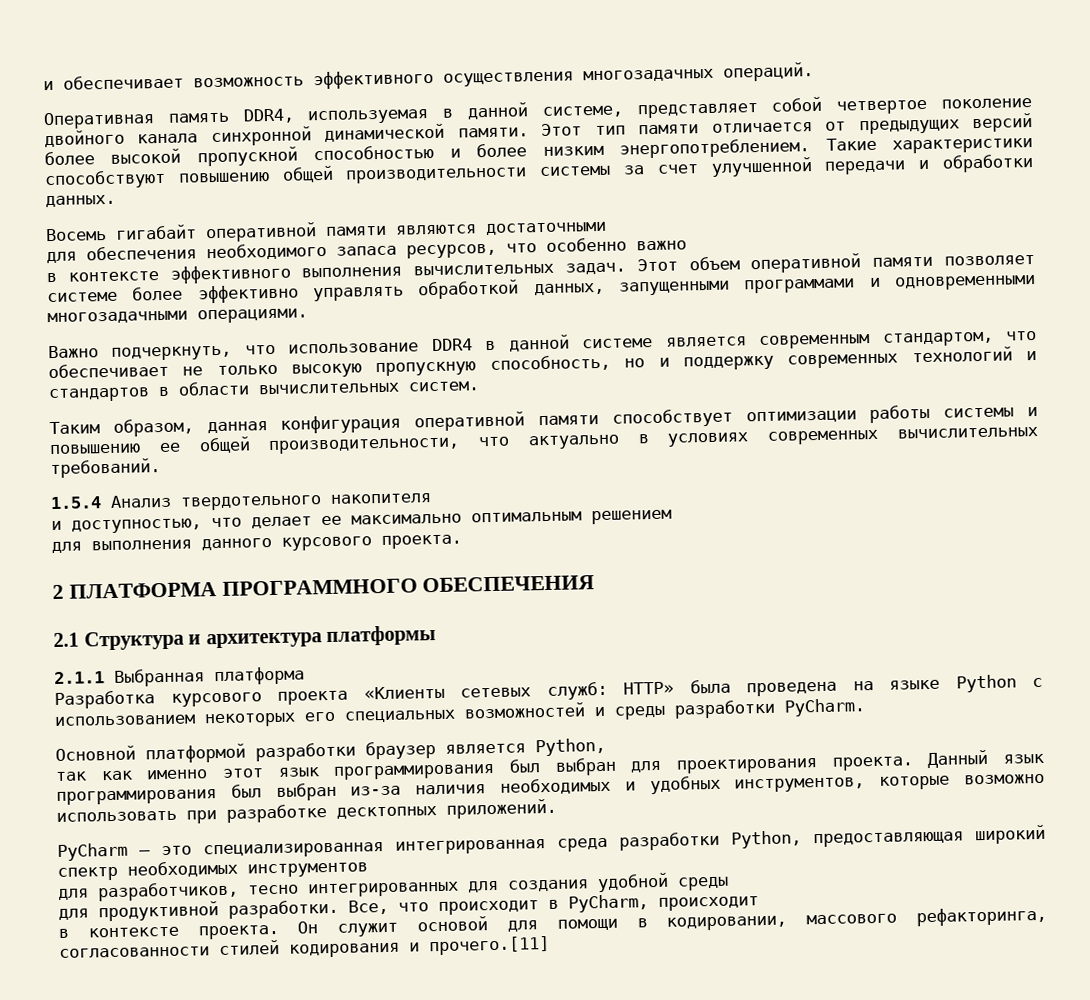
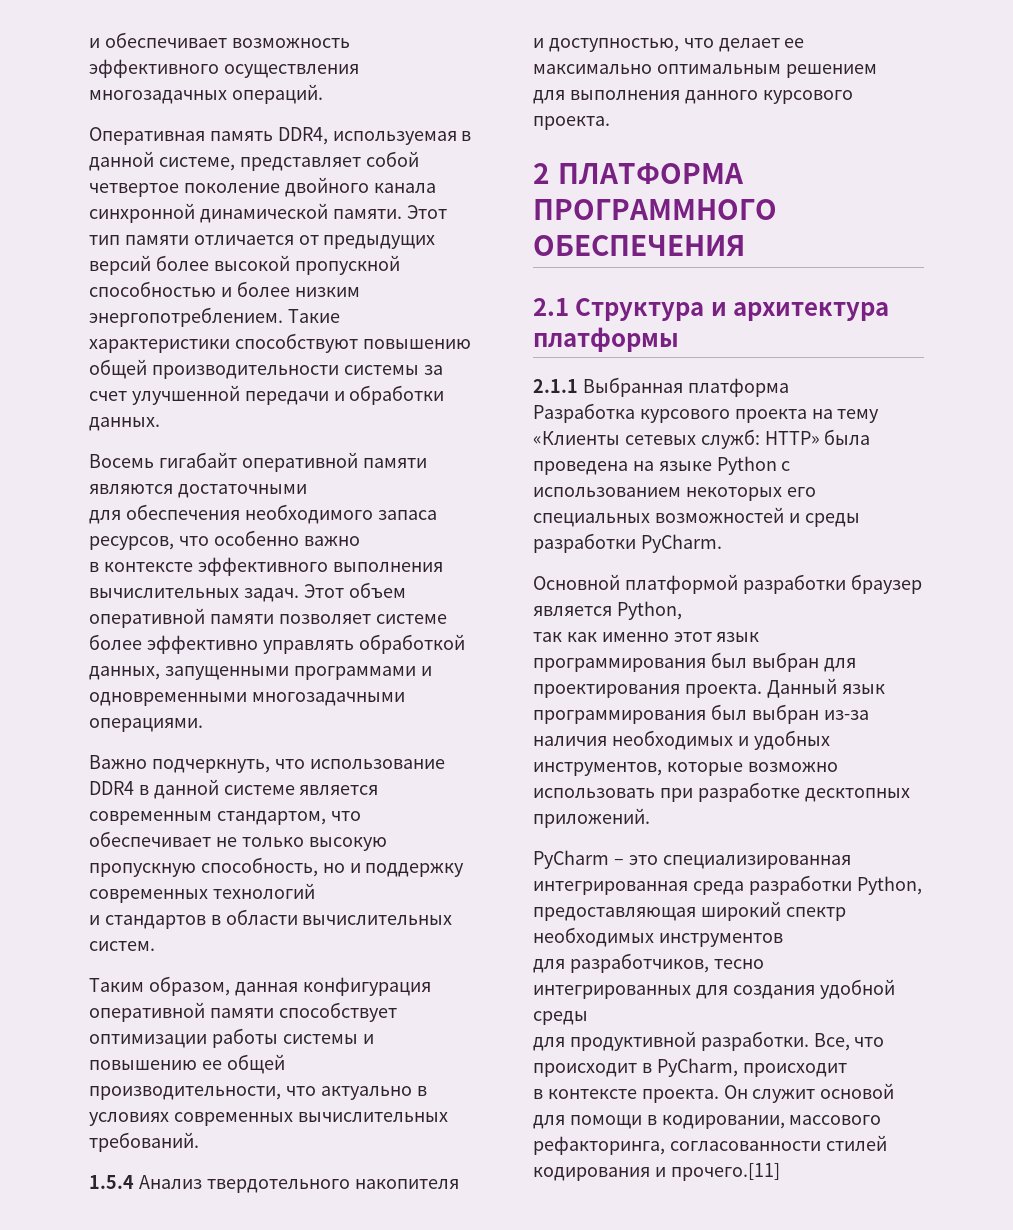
- Важно подчеркнуть, что использование DDR4 в данной системе является современным стандартом, что обеспечивает не только высокую пропускную способность, но и поддержку современных технологий и стандартов в области вычислительных систем.
+ Важно подчеркнуть, что использование DDR4 в данной системе является современным стандартом, что обеспечивает не только высокую пропускную способность, но и поддержку современных технологий
+ и стандартов в области вычислительных систем.
- Разработка курсового проекта «Клиенты сетевых служб: HTTP» была проведена на языке Python с использованием некоторых его специальных возможностей и среды разработки PyCharm.
+ Разработка курсового проекта на тему «Клиенты сетевых служб: HTTP» была проведена на языке Python с использованием некоторых его специальных возможностей и среды разработки PyCharm.

